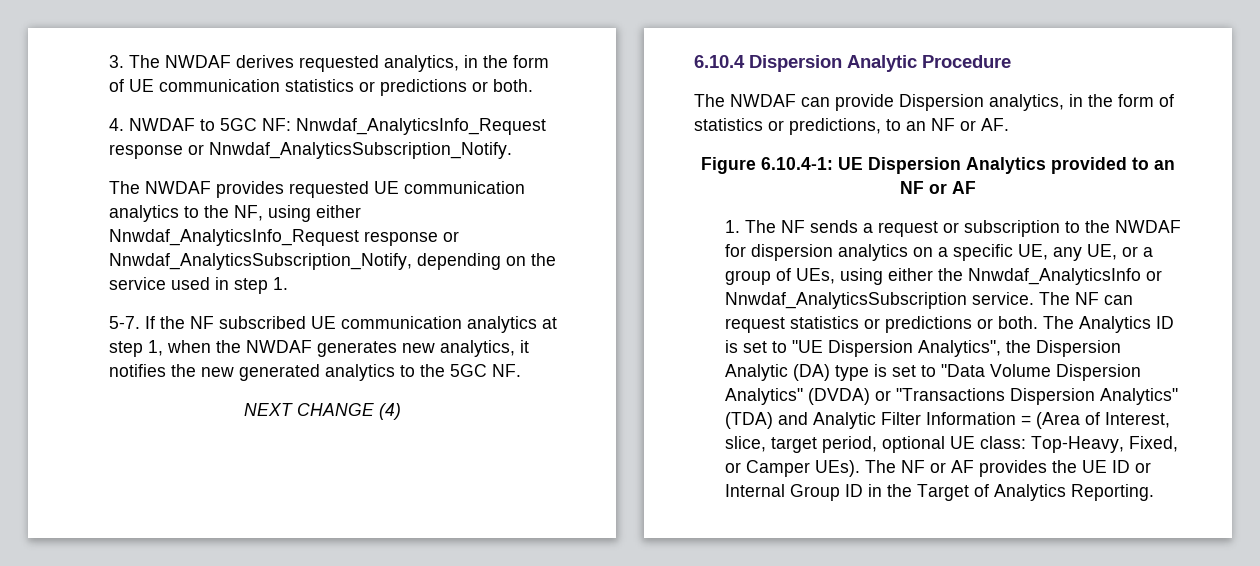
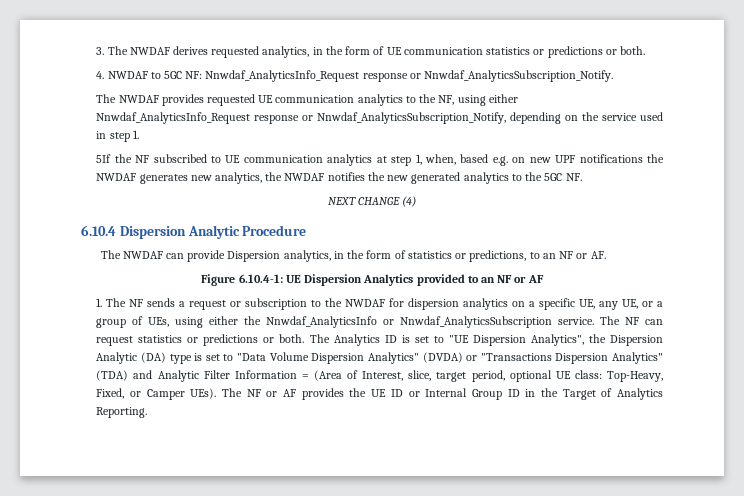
- 5-7. If the NF subscribed UE communication analytics at step 1, when the NWDAF generates new analytics, it notifies the new generated analytics to the 5GC NF.
+ 5If the NF subscribed to UE communication analytics at step 1, when, based e.g. on new UPF notifications the NWDAF generates new analytics, the NWDAF notifies the new generated analytics to the 5GC NF.

